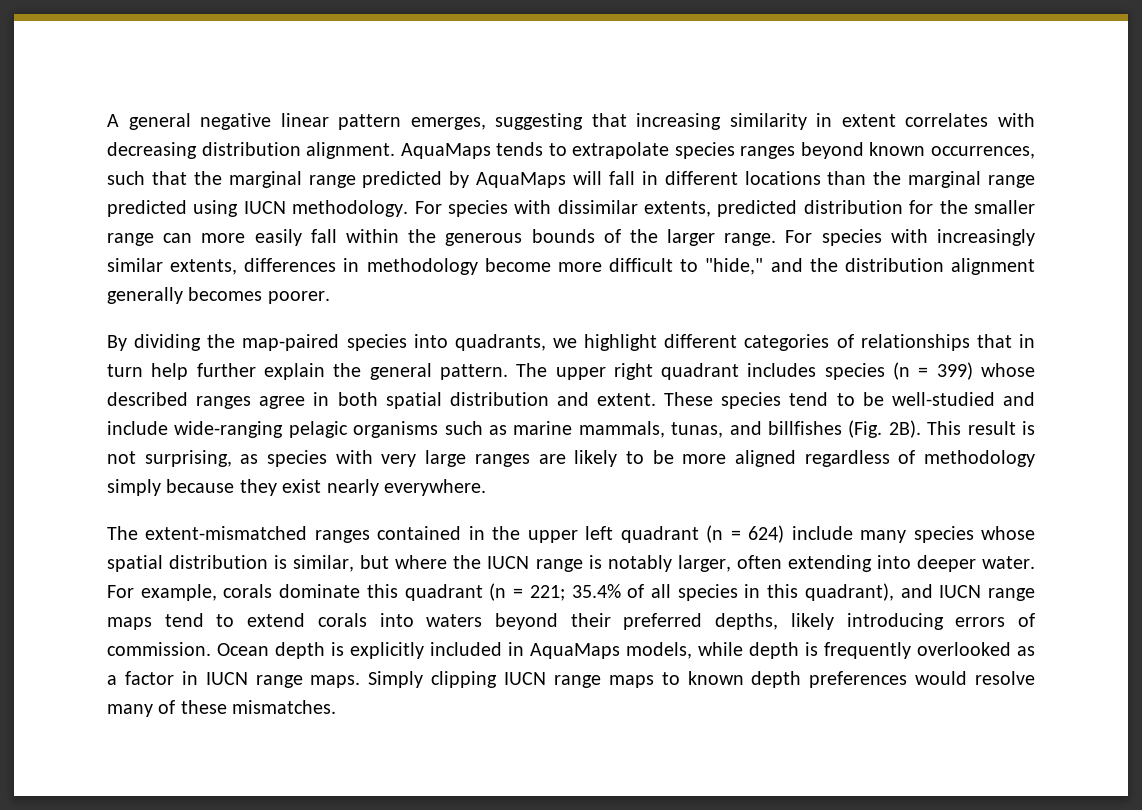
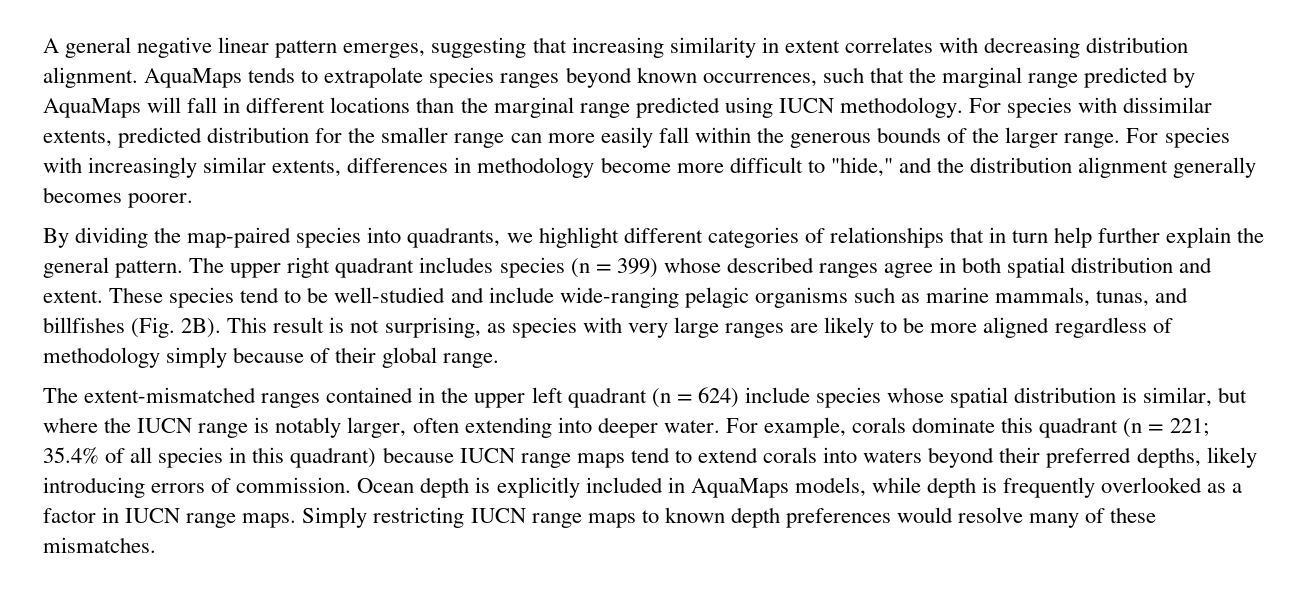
- This result is not surprising, as species with very large ranges are likely to be more aligned regardless of methodology simply because they exist nearly everywhere.
+ This result is not surprising, as species with very large ranges are likely to be more aligned regardless of methodology simply because of their global range.
- The extent-mismatched ranges contained in the upper left quadrant (n = 624) include many species whose spatial distribution is similar, but where the IUCN range is notably larger, often extending into deeper water.
+ The extent-mismatched ranges contained in the upper left quadrant (n = 624) include species whose spatial distribution is similar, but where the IUCN range is notably larger, often extending into deeper water.
- For example, corals dominate this quadrant (n = 221; 35.4% of all species in this quadrant), and IUCN range maps tend to extend corals into waters beyond their preferred depths, likely introducing errors of commission.
+ For example, corals dominate this quadrant (n = 221; 35.4% of all species in this quadrant) because IUCN range maps tend to extend corals into waters beyond their preferred depths, likely introducing errors of commission.
- Simply clipping IUCN range maps to known depth preferences would resolve many of these mismatches.
+ Simply restricting IUCN range maps to known depth preferences would resolve many of these mismatches.

